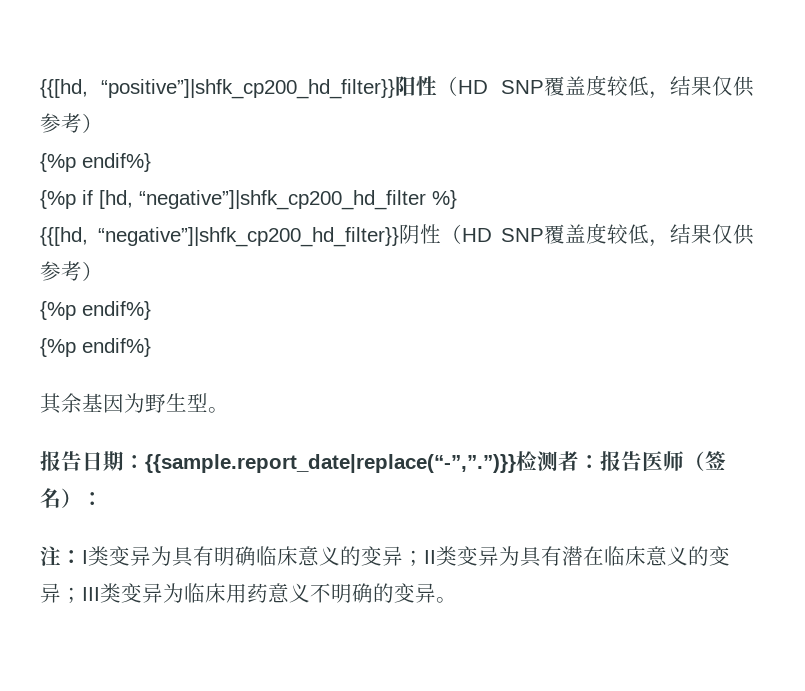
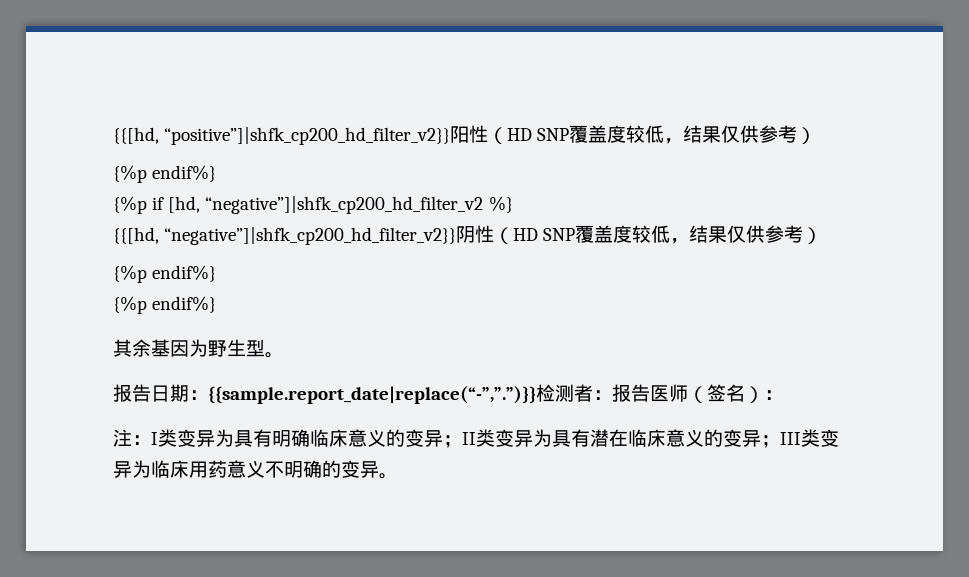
- {{[hd, “positive”]|shfk_cp200_hd_filter}}阳性（HD SNP覆盖度较低，结果仅供参考）
+ {{[hd, “positive”]|shfk_cp200_hd_filter_v2}}阳性（HD SNP覆盖度较低，结果仅供参考）
- {%p if [hd, “negative”]|shfk_cp200_hd_filter %}
+ {%p if [hd, “negative”]|shfk_cp200_hd_filter_v2 %}
- {{[hd, “negative”]|shfk_cp200_hd_filter}}阴性（HD SNP覆盖度较低，结果仅供参考）
+ {{[hd, “negative”]|shfk_cp200_hd_filter_v2}}阴性（HD SNP覆盖度较低，结果仅供参考）

